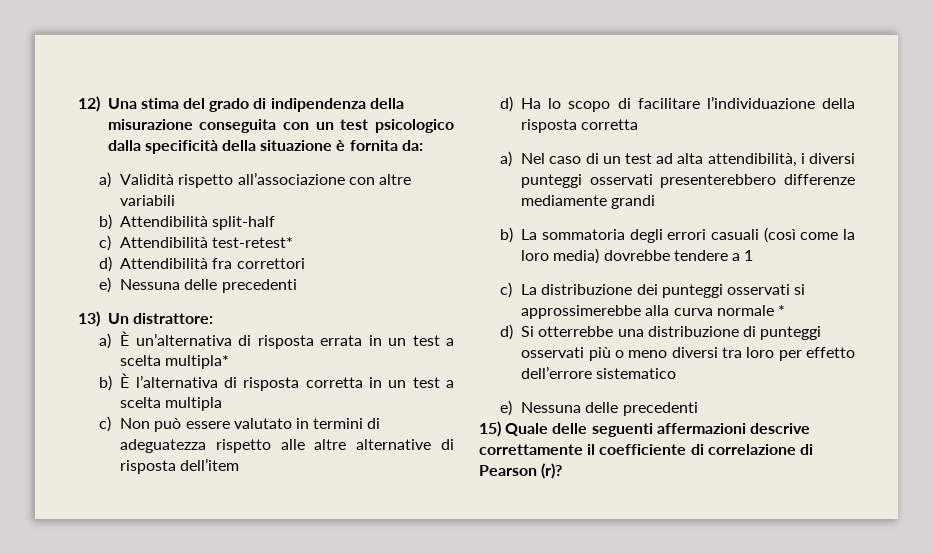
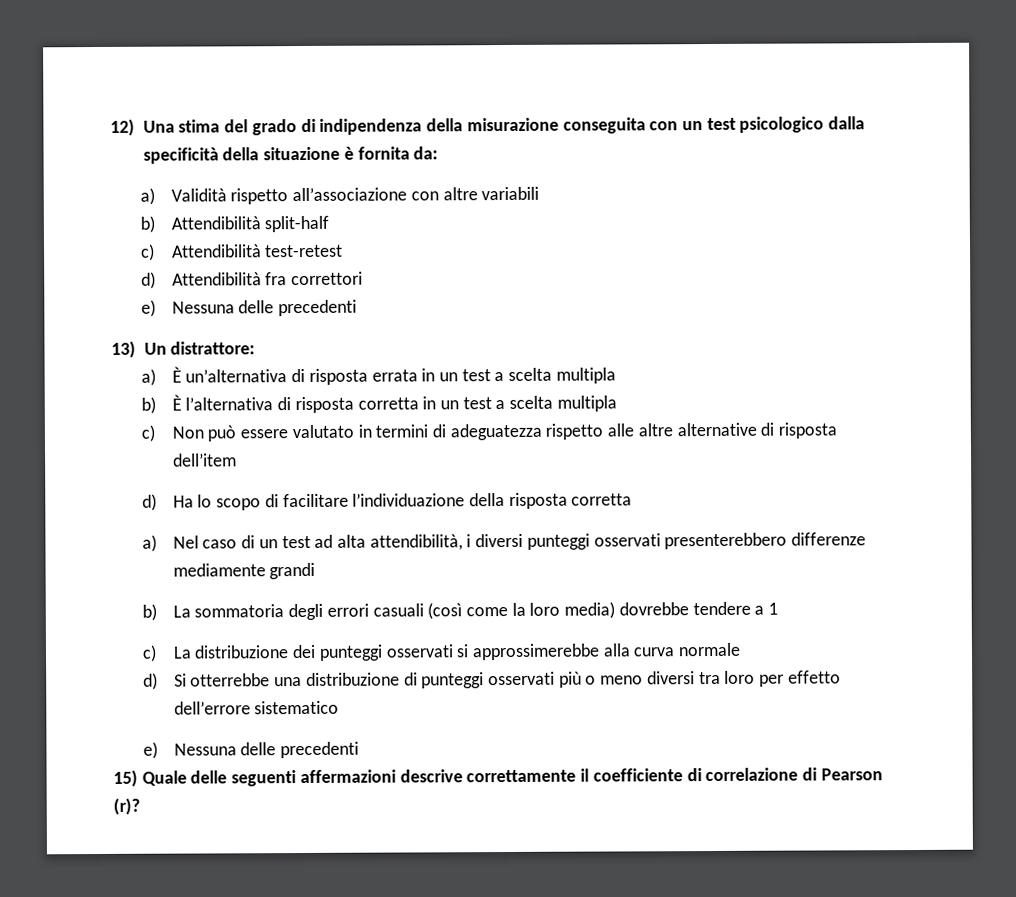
- c) Attendibilità test-retest*
+ c) Attendibilità test-retest
- a) È un’alternativa di risposta errata in un test a scelta multipla*
+ a) È un’alternativa di risposta errata in un test a scelta multipla
- c) La distribuzione dei punteggi osservati si approssimerebbe alla curva normale *
+ c) La distribuzione dei punteggi osservati si approssimerebbe alla curva normale

